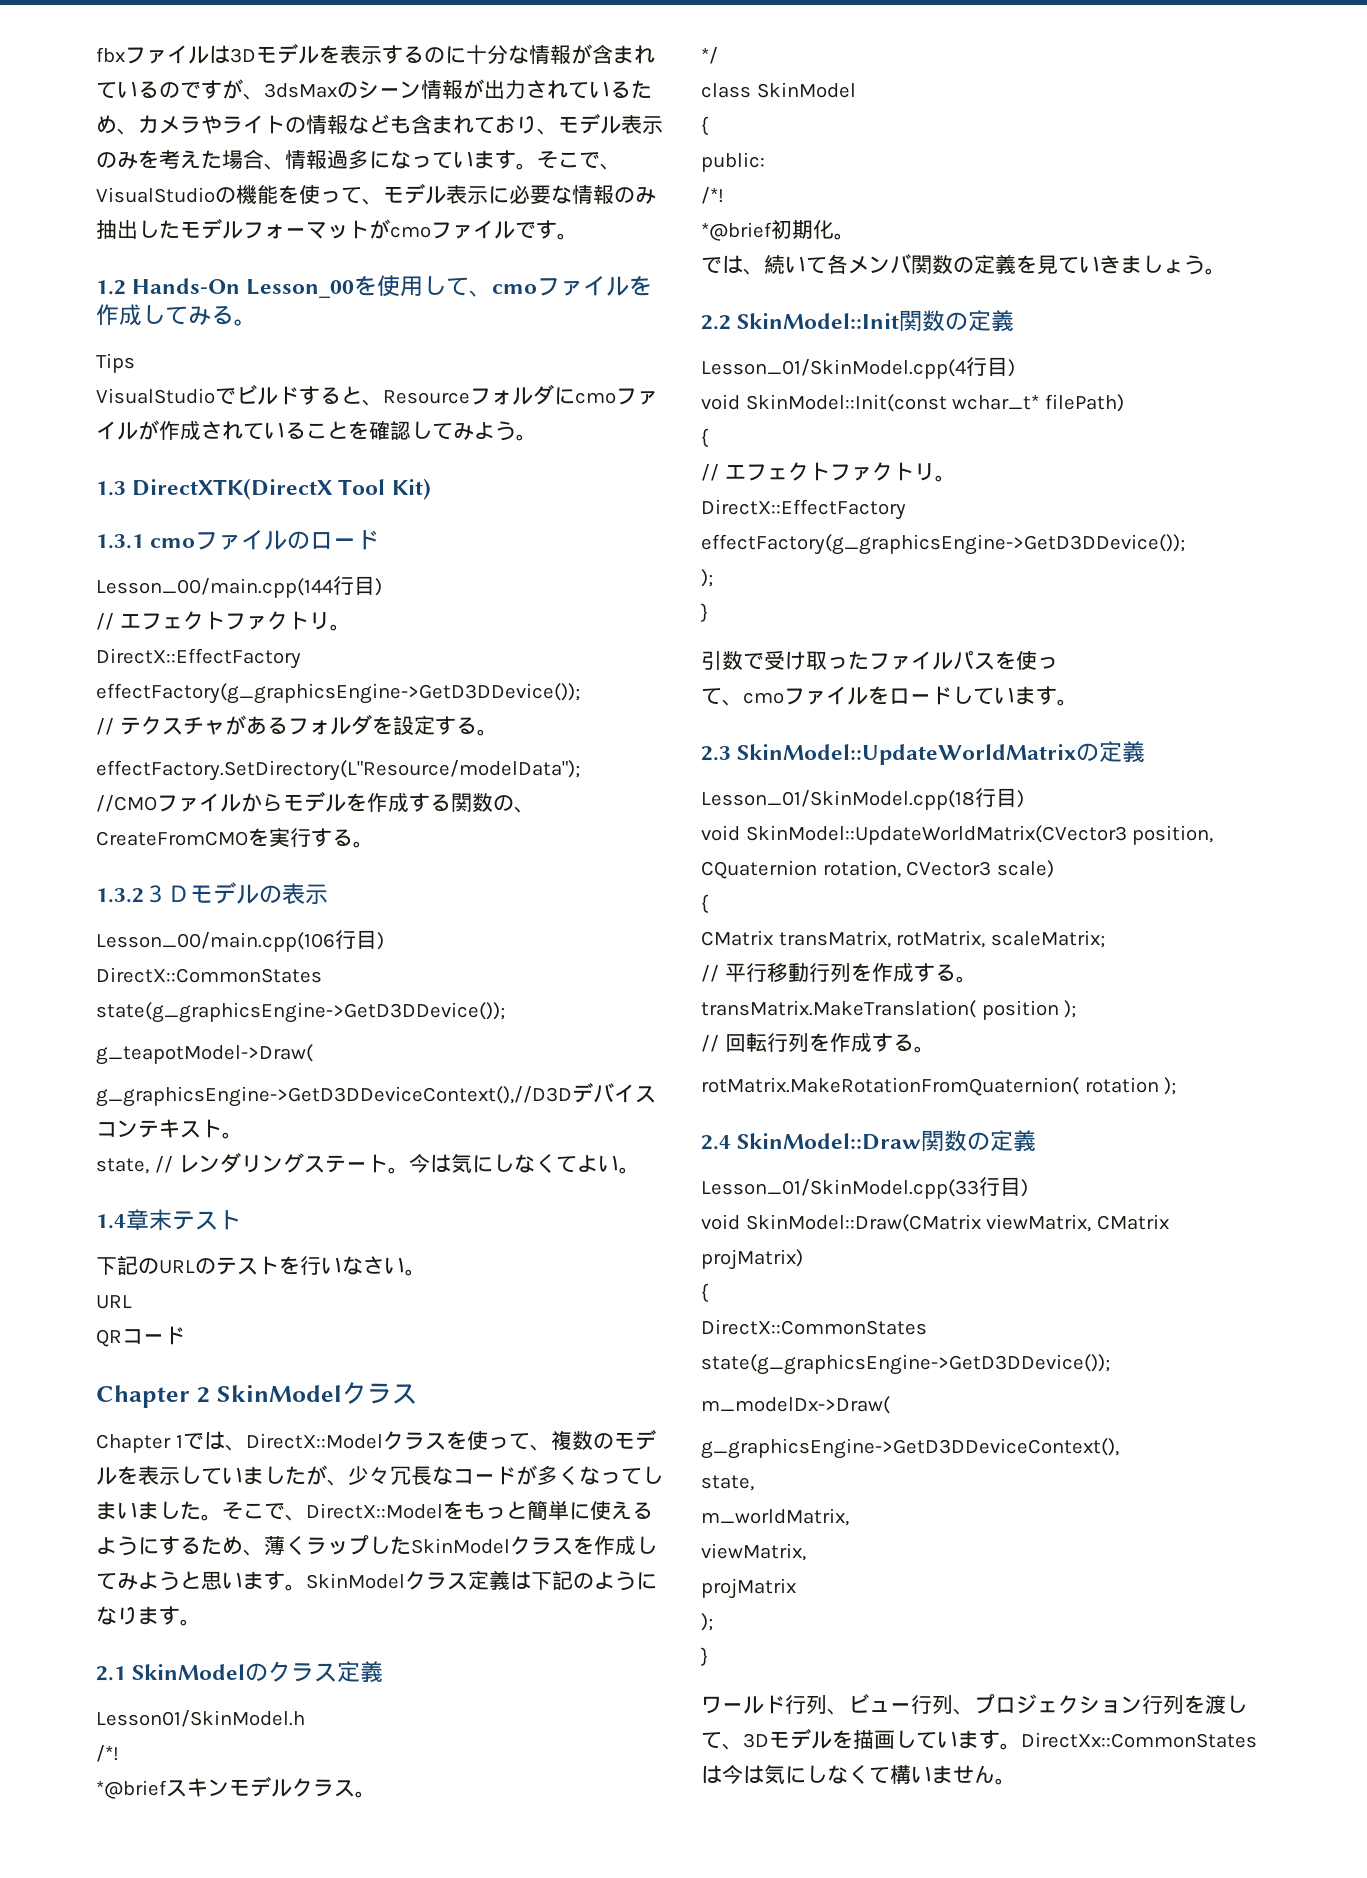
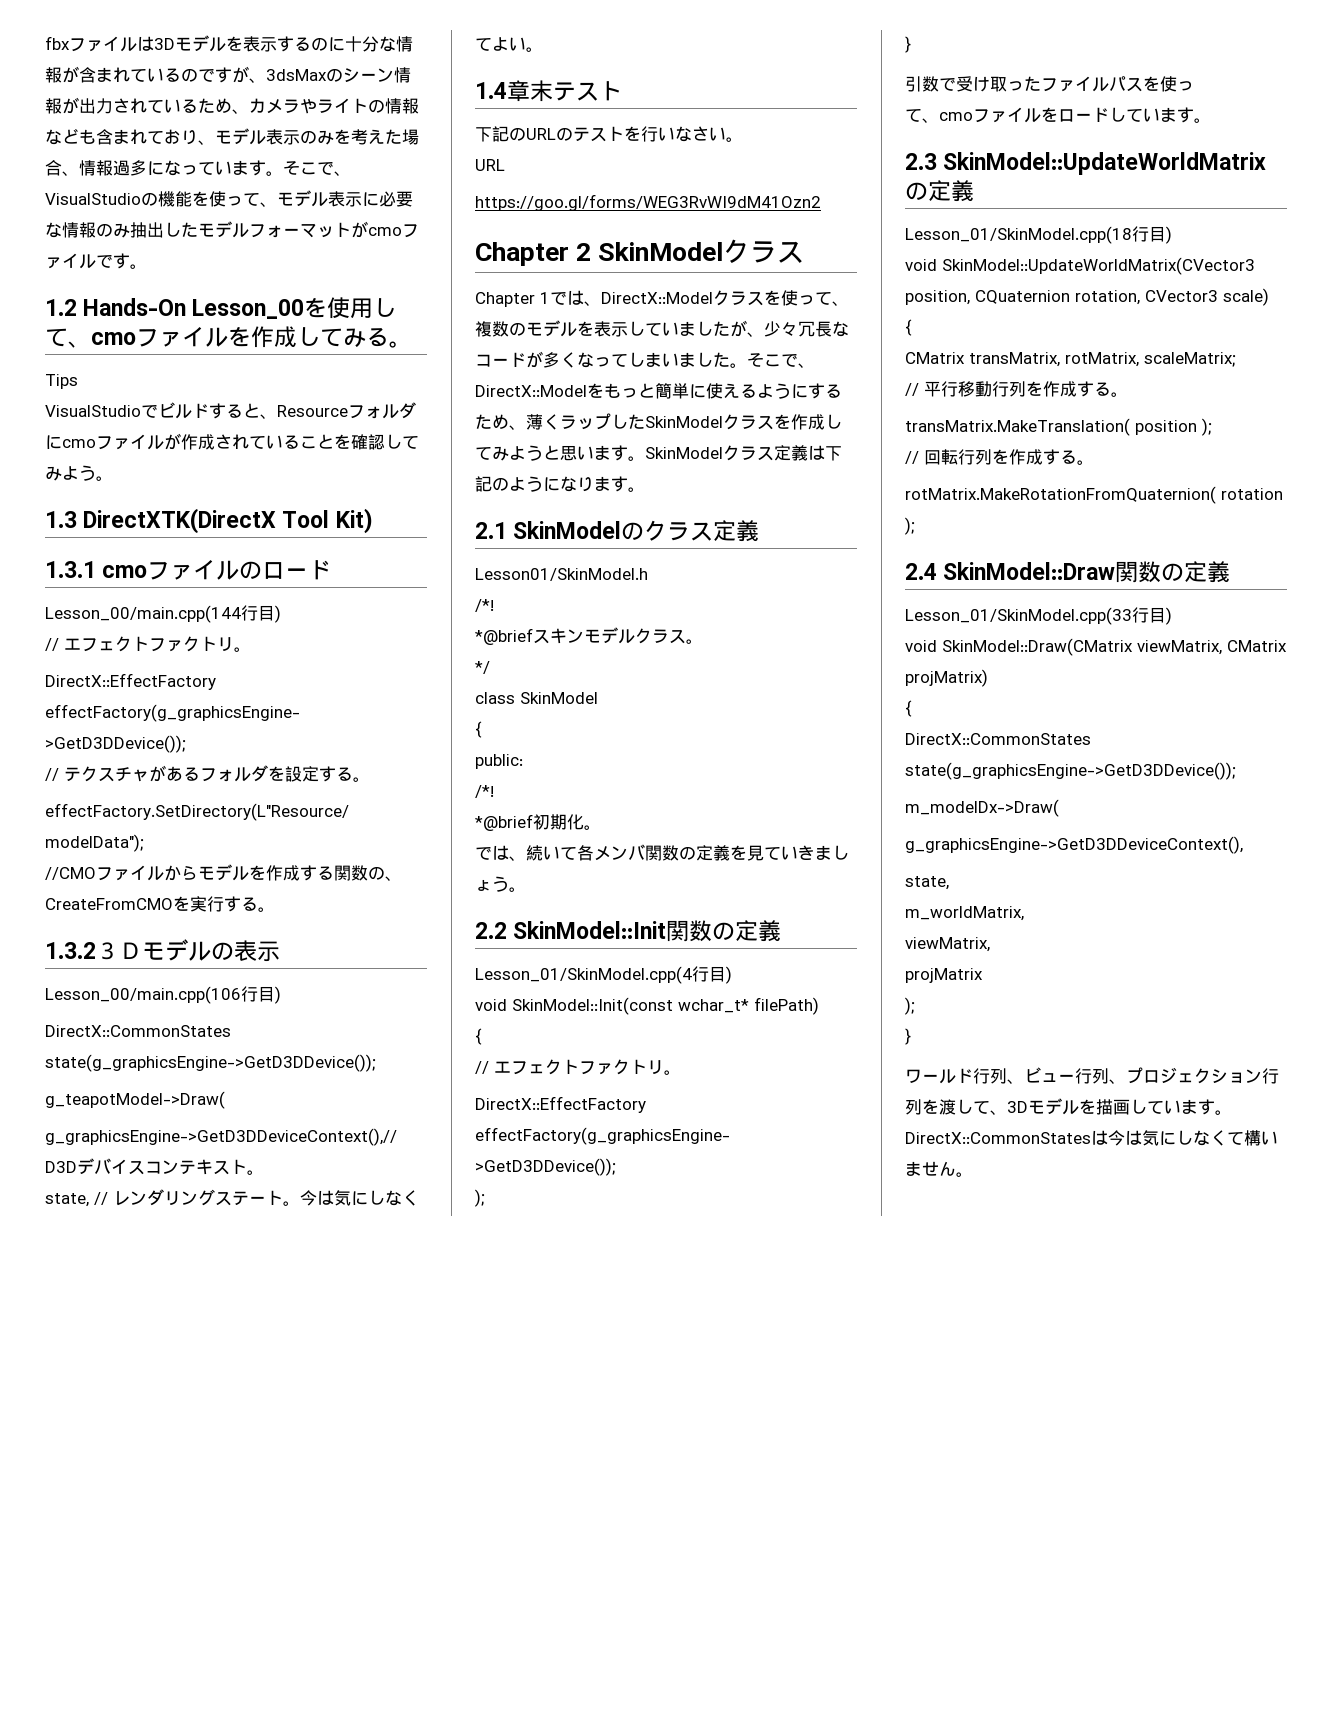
- QRコード
+ https://goo.gl/forms/WEG3RvWI9dM41Ozn2
- DirectXx::CommonStatesは今は気にしなくて構いません。
+ DirectX::CommonStatesは今は気にしなくて構いません。

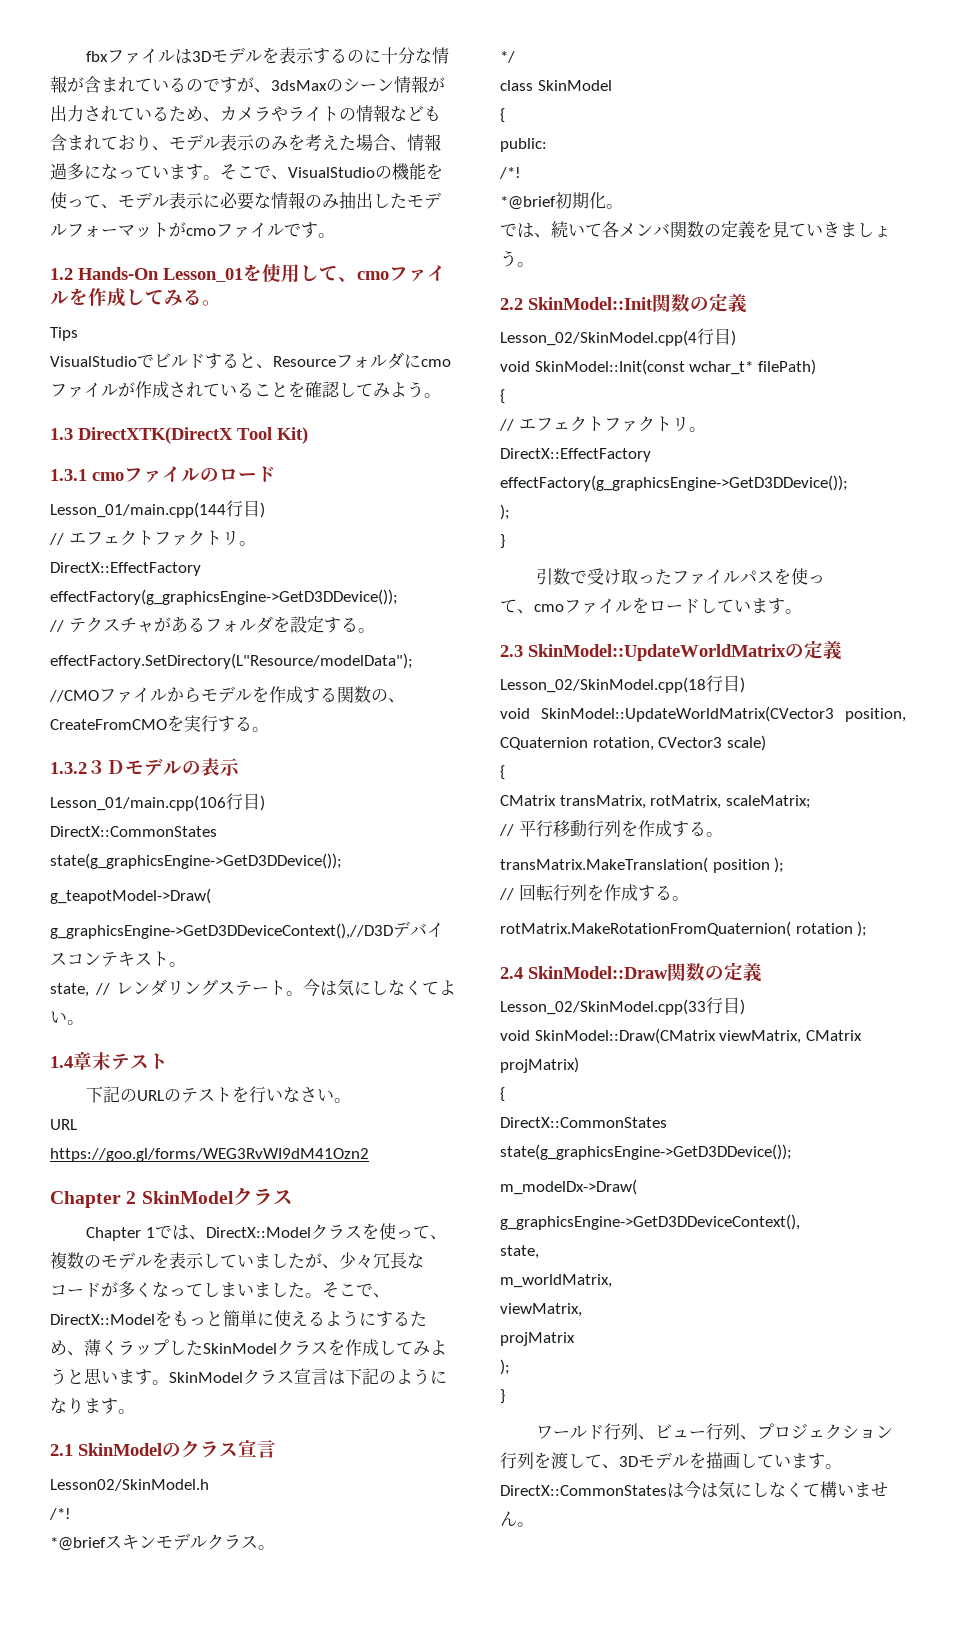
- 1.2 Hands-On Lesson_00を使用して、cmoファイルを作成してみる。
+ 1.2 Hands-On Lesson_01を使用して、cmoファイルを作成してみる。
- Lesson_00/main.cpp(144行目)
+ Lesson_01/main.cpp(144行目)
- Lesson_00/main.cpp(106行目)
+ Lesson_01/main.cpp(106行目)
- SkinModelクラス定義は下記のようになります。
+ SkinModelクラス宣言は下記のようになります。
- 2.1 SkinModelのクラス定義
- Lesson01/SkinModel.h
+ 2.1 SkinModelのクラス宣言
+ Lesson02/SkinModel.h
- Lesson_01/SkinModel.cpp(4行目)
+ Lesson_02/SkinModel.cpp(4行目)
- Lesson_01/SkinModel.cpp(18行目)
+ Lesson_02/SkinModel.cpp(18行目)
- Lesson_01/SkinModel.cpp(33行目)
+ Lesson_02/SkinModel.cpp(33行目)

